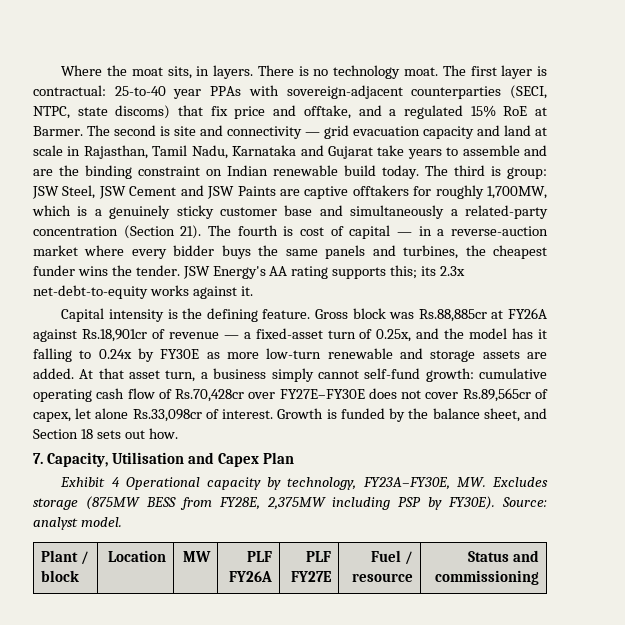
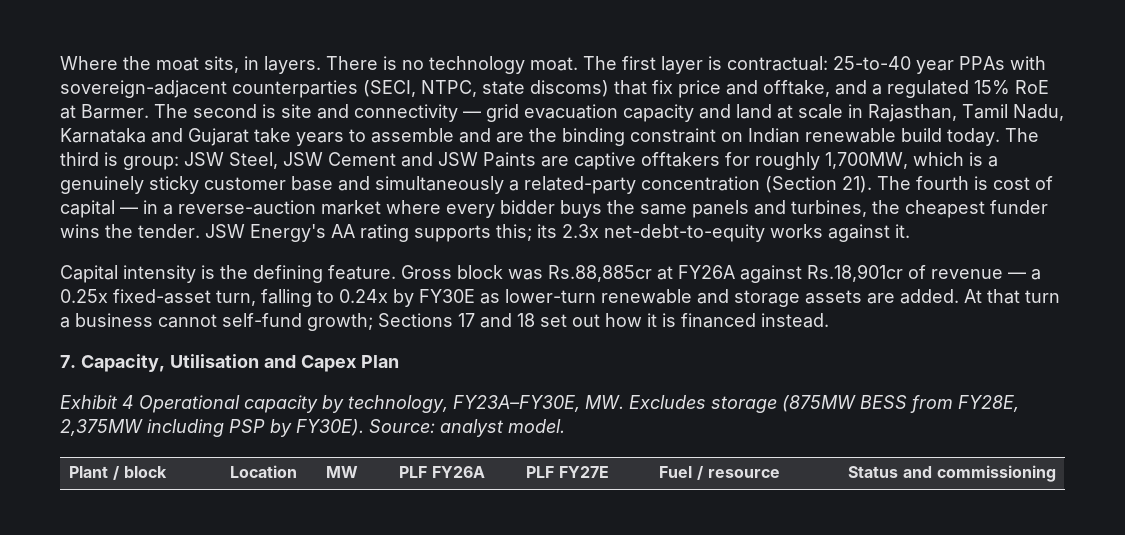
- Gross block was Rs.88,885cr at FY26A against Rs.18,901cr of revenue — a fixed-asset turn of 0.25x, and the model has it falling to 0.24x by FY30E as more low-turn renewable and storage assets are added.
+ Gross block was Rs.88,885cr at FY26A against Rs.18,901cr of revenue — a 0.25x fixed-asset turn, falling to 0.24x by FY30E as lower-turn renewable and storage assets are added.
- At that asset turn, a business simply cannot self-fund growth: cumulative operating cash flow of Rs.70,428cr over FY27E–FY30E does not cover Rs.89,565cr of capex, let alone Rs.33,098cr of interest. Growth is funded by the balance sheet, and Section 18 sets out how.
+ At that turn a business cannot self-fund growth; Sections 17 and 18 set out how it is financed instead.

